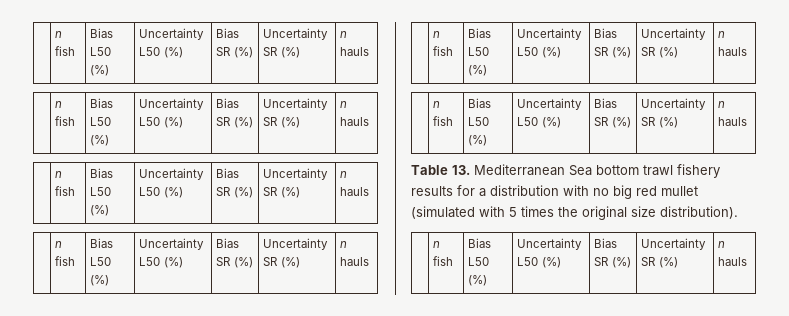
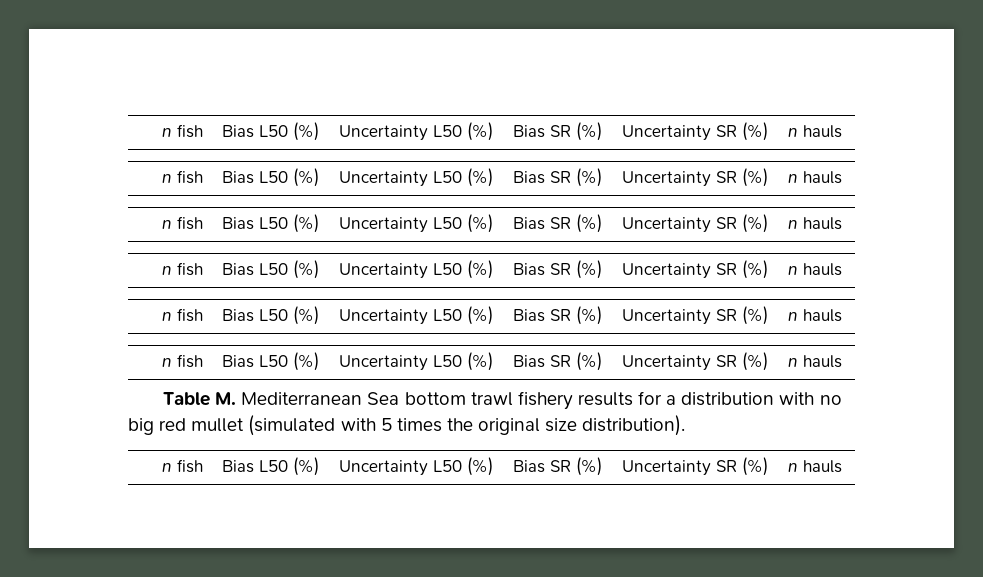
- Table 13. Mediterranean Sea bottom trawl fishery results for a distribution with no big red mullet (simulated with 5 times the original size distribution).
+ Table M. Mediterranean Sea bottom trawl fishery results for a distribution with no big red mullet (simulated with 5 times the original size distribution).

